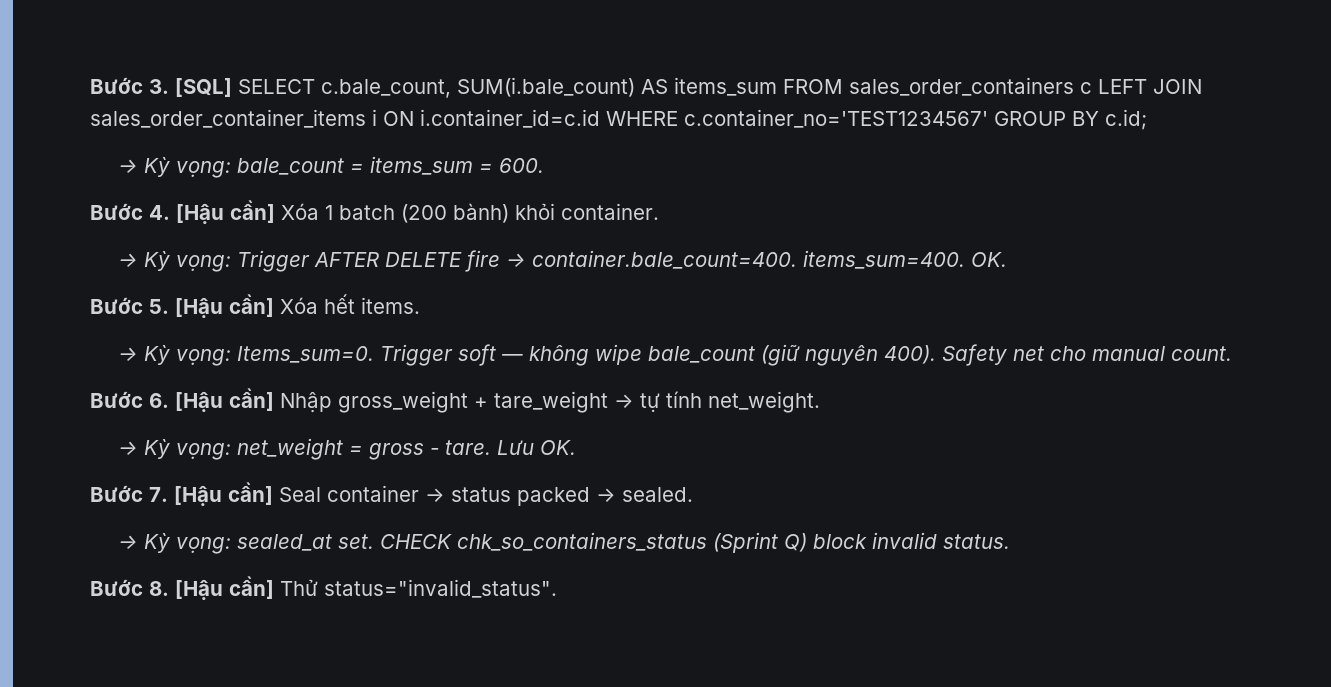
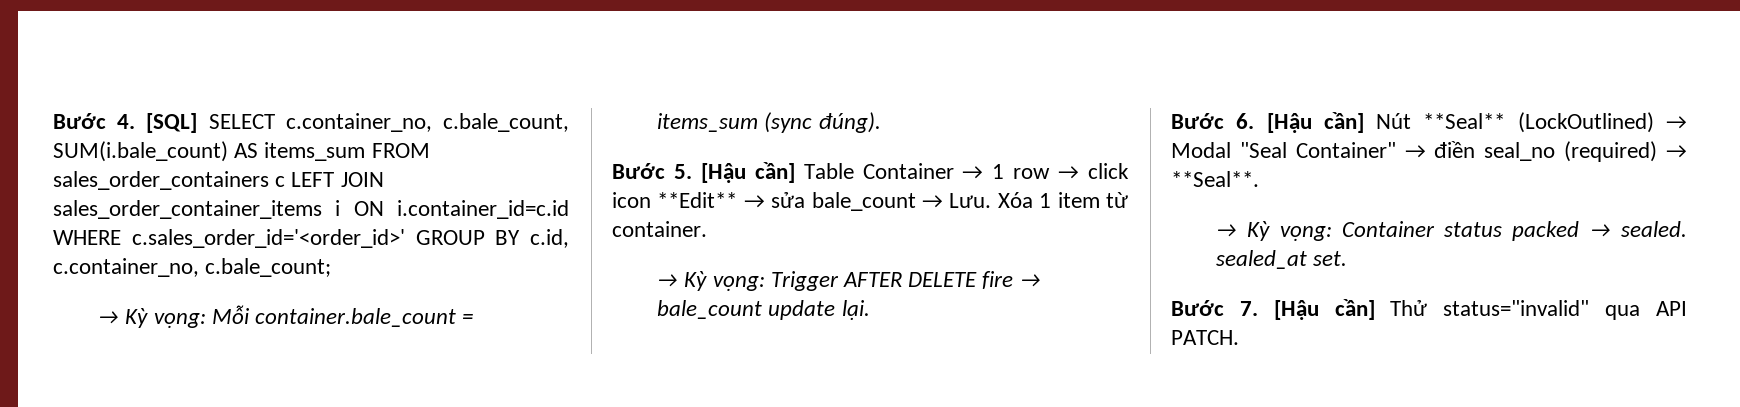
- Bước 3. [SQL] SELECT c.bale_count, SUM(i.bale_count) AS items_sum FROM sales_order_containers c LEFT JOIN sales_order_container_items i ON i.container_id=c.id WHERE c.container_no='TEST1234567' GROUP BY c.id;
- → Kỳ vọng: bale_count = items_sum = 600.
- Bước 4. [Hậu cần] Xóa 1 batch (200 bành) khỏi container.
+ Bước 4. [SQL] SELECT c.container_no, c.bale_count, SUM(i.bale_count) AS items_sum FROM sales_order_containers c LEFT JOIN sales_order_container_items i ON i.container_id=c.id WHERE c.sales_order_id='<order_id>' GROUP BY c.id, c.container_no, c.bale_count;
+ → Kỳ vọng: Mỗi container.bale_count = items_sum (sync đúng).
+ Bước 5. [Hậu cần] Table Container → 1 row → click icon **Edit** → sửa bale_count → Lưu. Xóa 1 item từ container.
- → Kỳ vọng: Trigger AFTER DELETE fire → container.bale_count=400. items_sum=400. OK.
- Bước 5. [Hậu cần] Xóa hết items.
- → Kỳ vọng: Items_sum=0. Trigger soft — không wipe bale_count (giữ nguyên 400). Safety net cho manual count.
- Bước 6. [Hậu cần] Nhập gross_weight + tare_weight → tự tính net_weight.
- → Kỳ vọng: net_weight = gross - tare. Lưu OK.
- Bước 7. [Hậu cần] Seal container → status packed → sealed.
- → Kỳ vọng: sealed_at set. CHECK chk_so_containers_status (Sprint Q) block invalid status.
- Bước 8. [Hậu cần] Thử status="invalid_status".
+ → Kỳ vọng: Trigger AFTER DELETE fire → bale_count update lại.
+ Bước 6. [Hậu cần] Nút **Seal** (LockOutlined) → Modal "Seal Container" → điền seal_no (required) → **Seal**.
+ → Kỳ vọng: Container status packed → sealed. sealed_at set.
+ Bước 7. [Hậu cần] Thử status="invalid" qua API PATCH.

